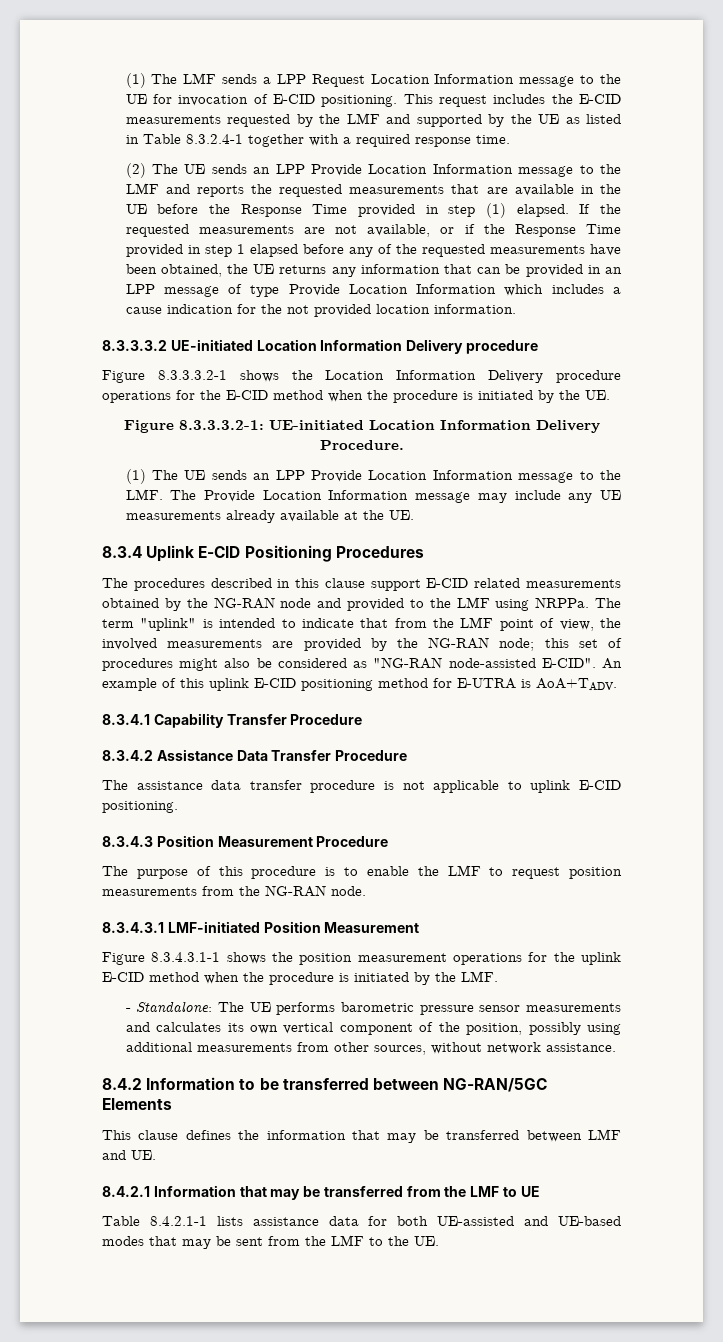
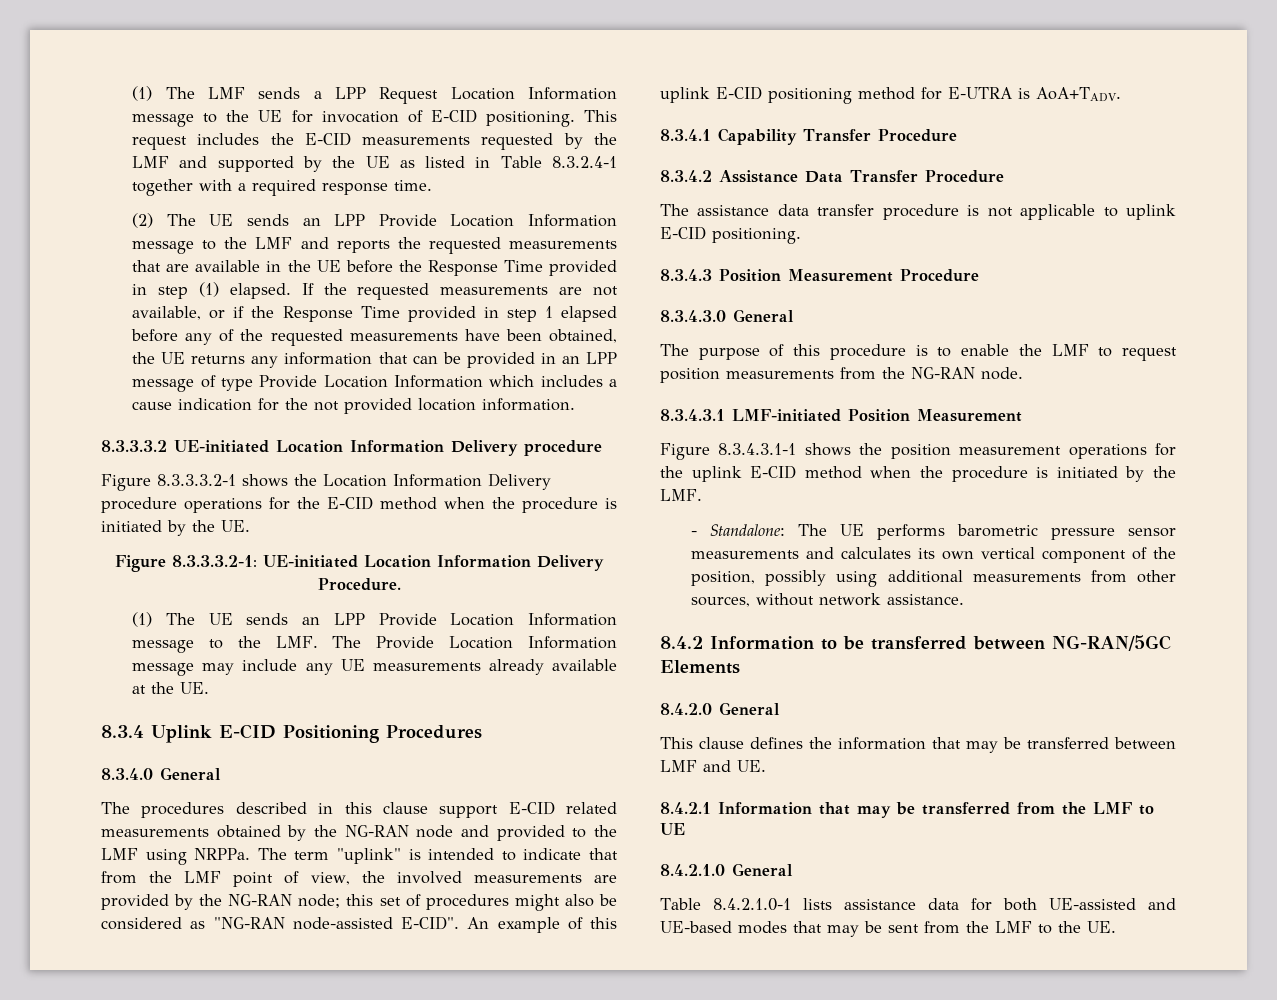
+ 8.3.4.0 General
+ 8.3.4.3.0 General
+ 8.4.2.0 General
- Table 8.4.2.1-1 lists assistance data for both UE-assisted and UE-based modes that may be sent from the LMF to the UE.
+ 8.4.2.1.0 General
+ Table 8.4.2.1.0-1 lists assistance data for both UE-assisted and UE-based modes that may be sent from the LMF to the UE.

